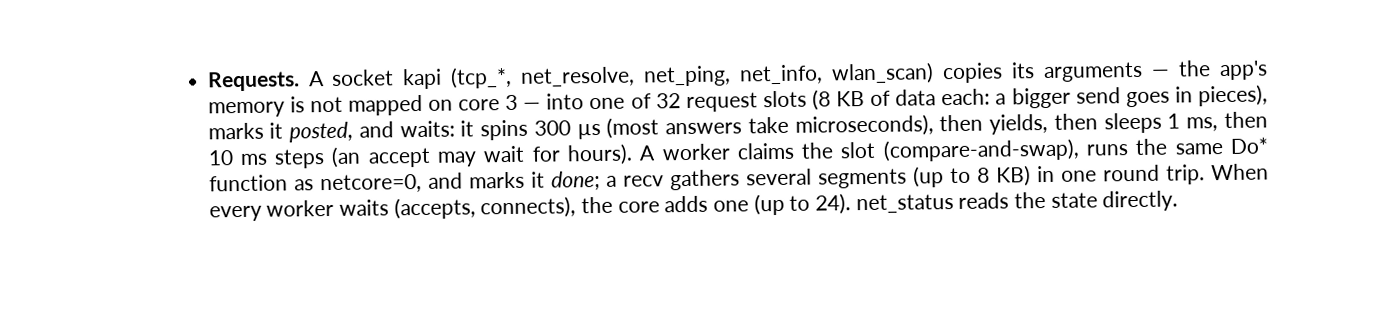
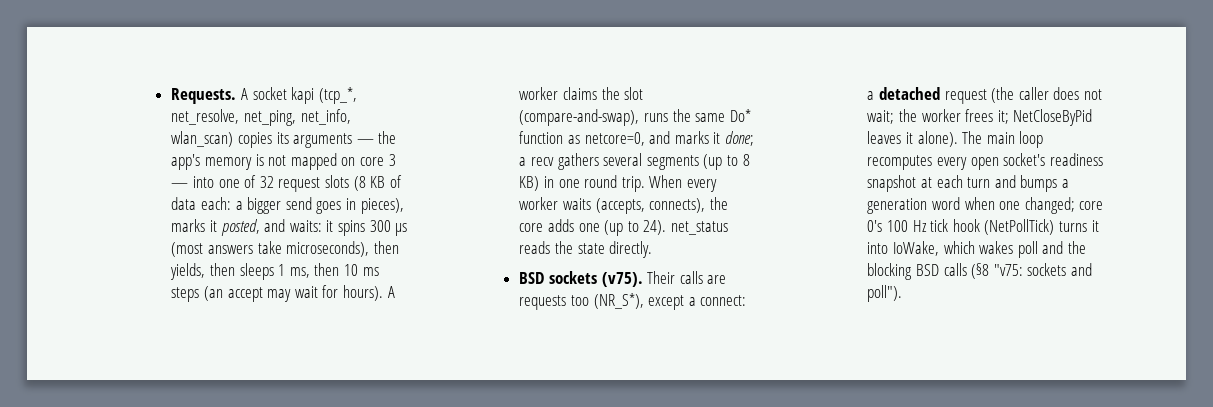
+ BSD sockets (v75). Their calls are requests too (NR_S*), except a connect: a detached request (the caller does not wait; the worker frees it; NetCloseByPid leaves it alone). The main loop recomputes every open socket's readiness snapshot at each turn and bumps a generation word when one changed; core 0's 100 Hz tick hook (NetPollTick) turns it into IoWake, which wakes poll and the blocking BSD calls (§8 "v75: sockets and poll").

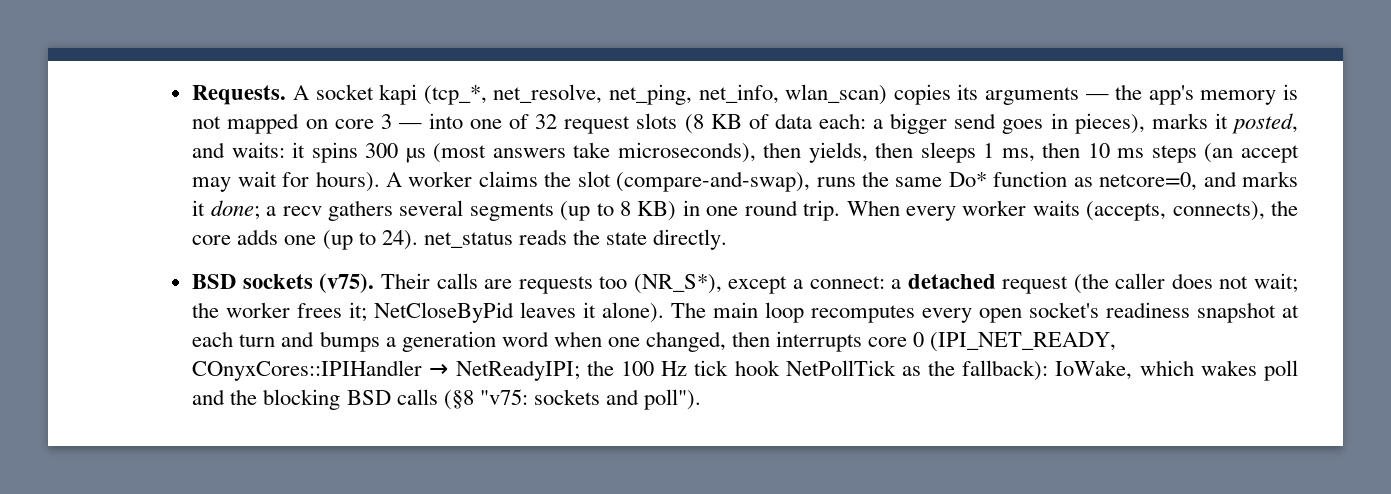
- The main loop recomputes every open socket's readiness snapshot at each turn and bumps a generation word when one changed; core 0's 100 Hz tick hook (NetPollTick) turns it into IoWake, which wakes poll and the blocking BSD calls (§8 "v75: sockets and poll").
+ The main loop recomputes every open socket's readiness snapshot at each turn and bumps a generation word when one changed, then interrupts core 0 (IPI_NET_READY, COnyxCores::IPIHandler → NetReadyIPI; the 100 Hz tick hook NetPollTick as the fallback): IoWake, which wakes poll and the blocking BSD calls (§8 "v75: sockets and poll").

